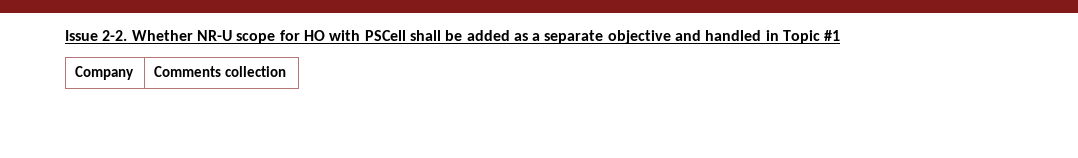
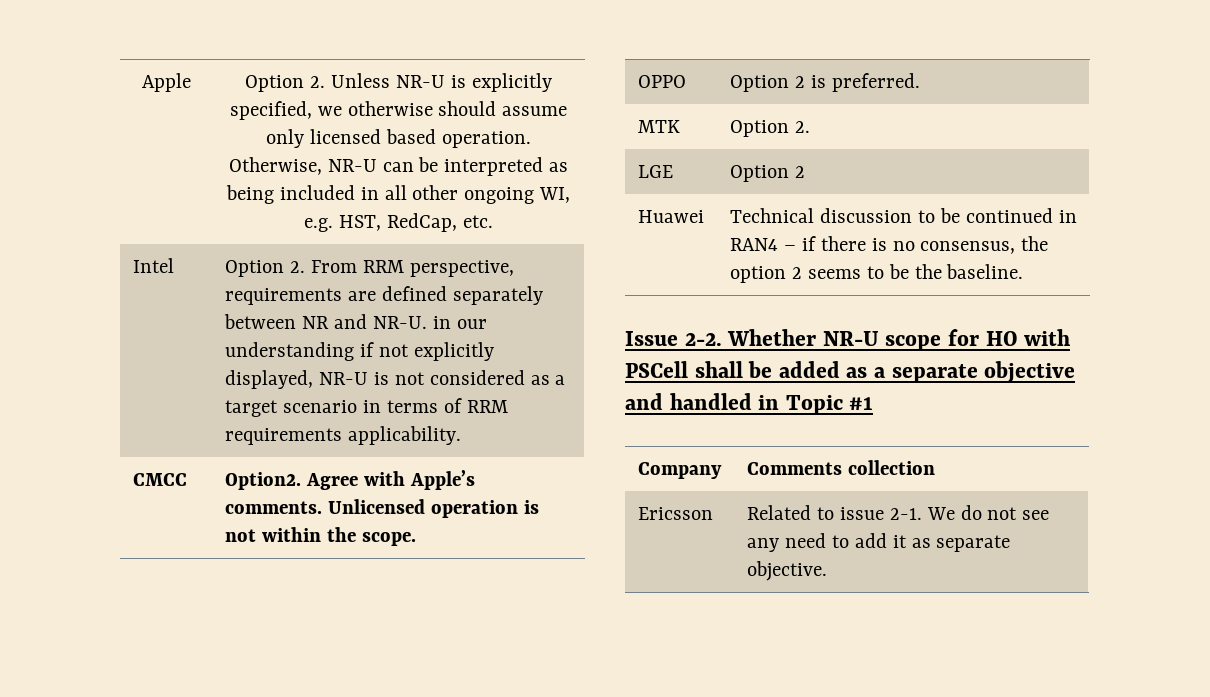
+ Apple | Option 2. Unless NR-U is explicitly specified, we otherwise should assume only licensed based operation. Otherwise, NR-U can be interpreted as being included in all other ongoing WI, e.g. HST, RedCap, etc.
+ Intel | Option 2. From RRM perspective, requirements are defined separately between NR and NR-U. in our understanding if not explicitly displayed, NR-U is not considered as a target scenario in terms of RRM requirements applicability.
+ CMCC | Option2. Agree with Apple’s comments. Unlicensed operation is not within the scope.
+ OPPO | Option 2 is preferred.
+ MTK | Option 2.
+ LGE | Option 2
+ Huawei | Technical discussion to be continued in RAN4 – if there is no consensus, the option 2 seems to be the baseline.
+ Ericsson | Related to issue 2-1. We do not see any need to add it as separate objective.

